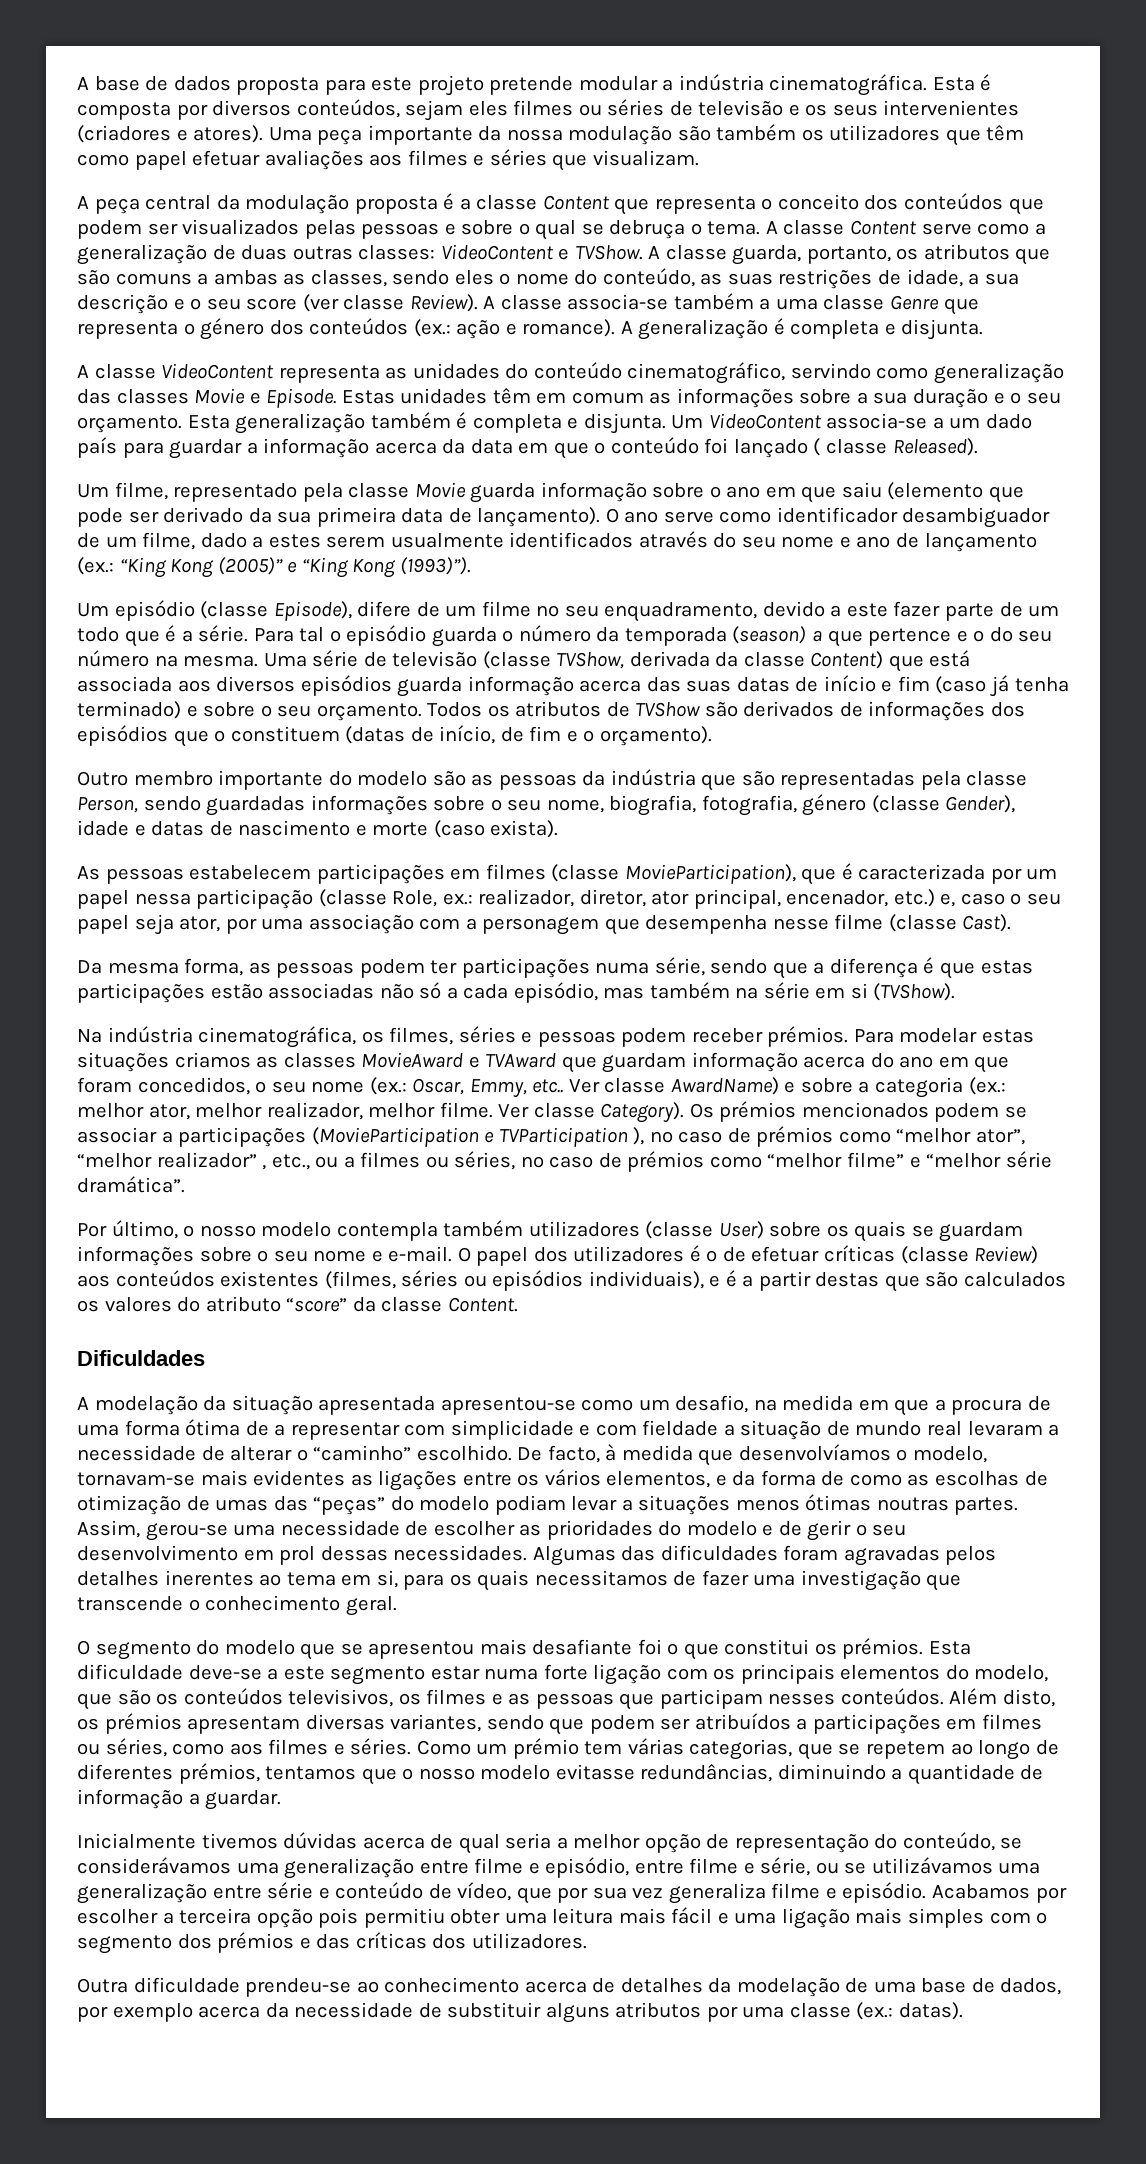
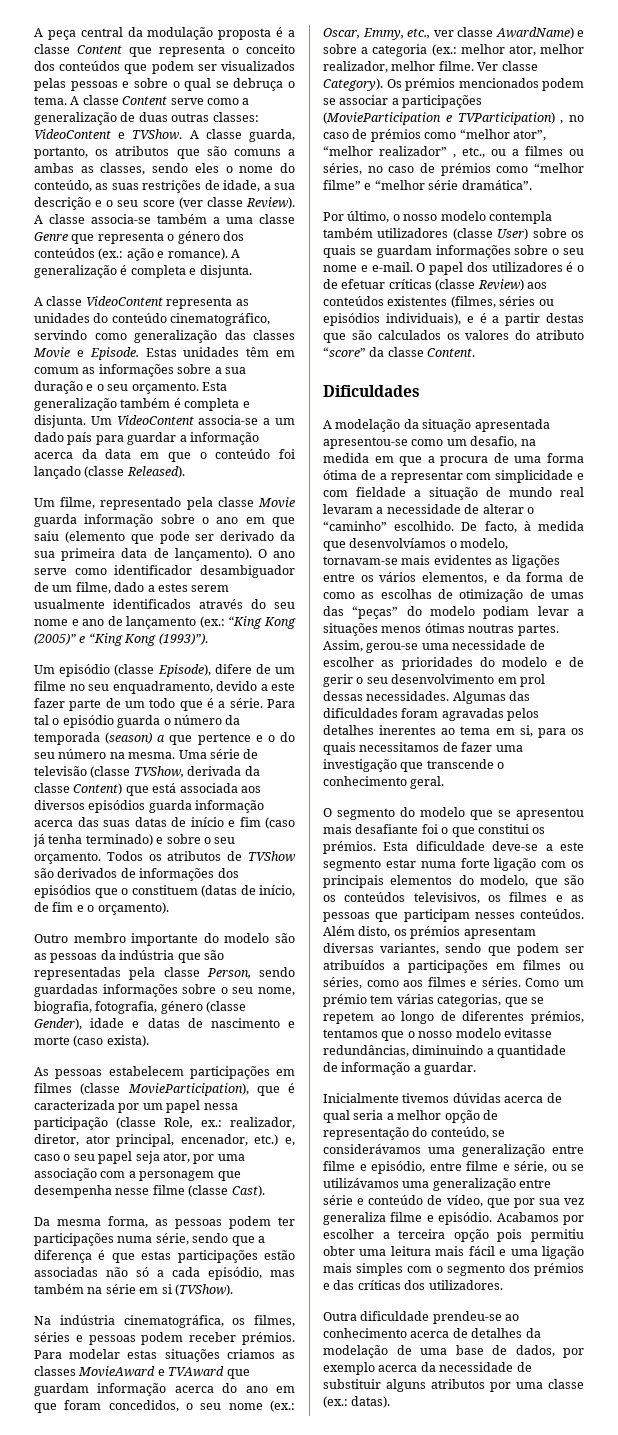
- A base de dados proposta para este projeto pretende modular a indústria cinematográfica. Esta é composta por diversos conteúdos, sejam eles filmes ou séries de televisão e os seus intervenientes (criadores e atores). Uma peça importante da nossa modulação são também os utilizadores que têm como papel efetuar avaliações aos filmes e séries que visualizam.
- Um VideoContent associa-se a um dado país para guardar a informação acerca da data em que o conteúdo foi lançado ( classe Released).
+ Um VideoContent associa-se a um dado país para guardar a informação acerca da data em que o conteúdo foi lançado (classe Released).
- Para modelar estas situações criamos as classes MovieAward e TVAward que guardam informação acerca do ano em que foram concedidos, o seu nome (ex.: Oscar, Emmy, etc.. Ver classe AwardName) e sobre a categoria (ex.: melhor ator, melhor realizador, melhor filme.
+ Para modelar estas situações criamos as classes MovieAward e TVAward que guardam informação acerca do ano em que foram concedidos, o seu nome (ex.: Oscar, Emmy, etc., ver classe AwardName) e sobre a categoria (ex.: melhor ator, melhor realizador, melhor filme.
- Os prémios mencionados podem se associar a participações (MovieParticipation e TVParticipation ), no caso de prémios como “melhor ator”, “melhor realizador” , etc., ou a filmes ou séries, no caso de prémios como “melhor filme” e “melhor série dramática”.
+ Os prémios mencionados podem se associar a participações (MovieParticipation e TVParticipation) , no caso de prémios como “melhor ator”, “melhor realizador” , etc., ou a filmes ou séries, no caso de prémios como “melhor filme” e “melhor série dramática”.

